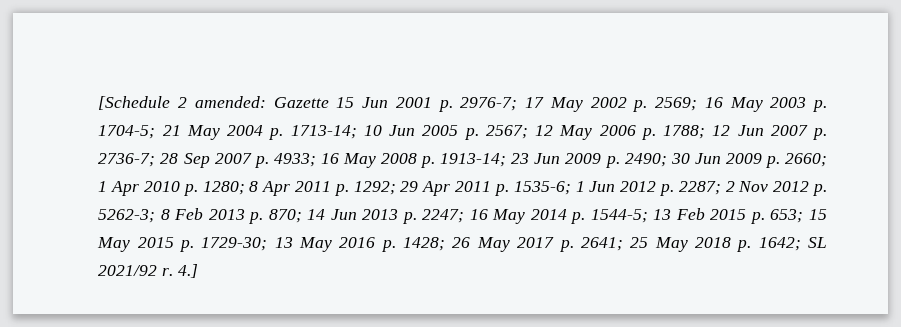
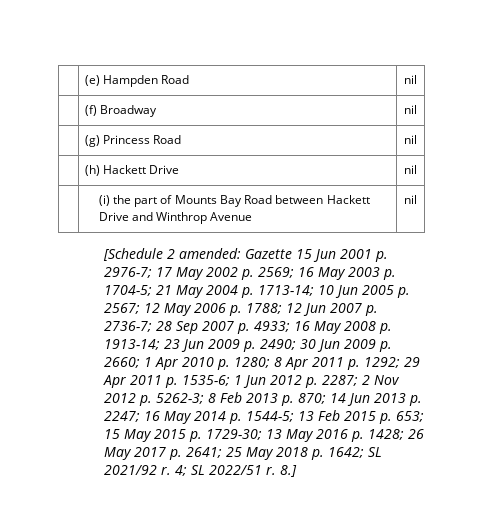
+ | (e) Hampden Road | nil
+ | (f) Broadway | nil
+ | (g) Princess Road | nil
+ | (h) Hackett Drive | nil
+ | (i) the part of Mounts Bay Road between Hackett Drive and Winthrop Avenue | nil
- 4.]
+ 4; SL 2022/51 r. 8.]

